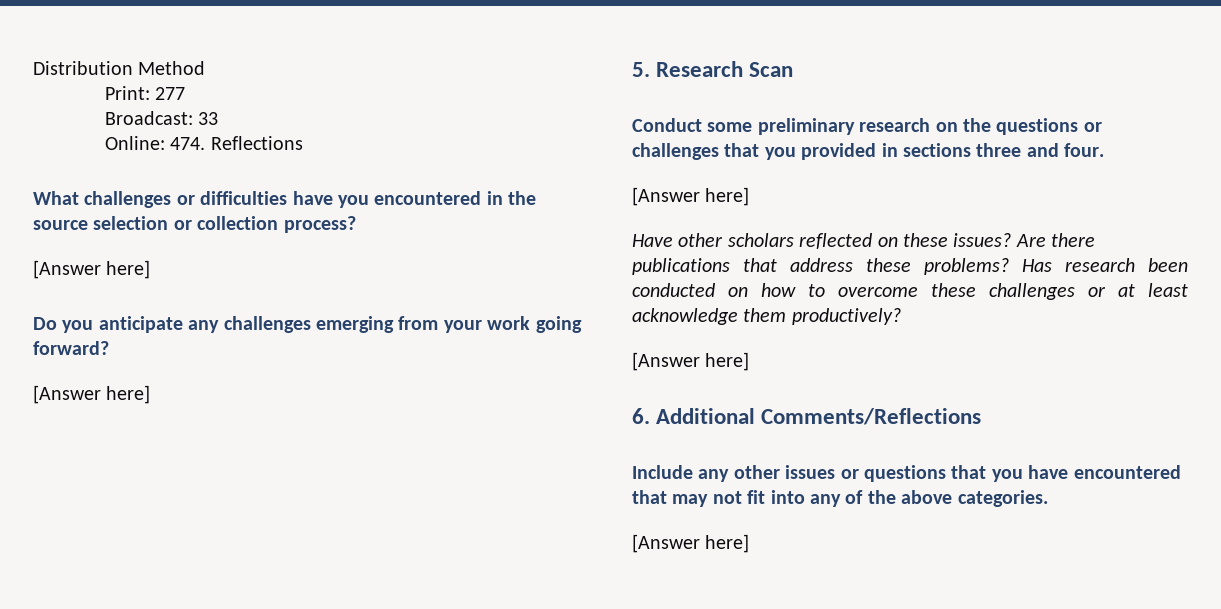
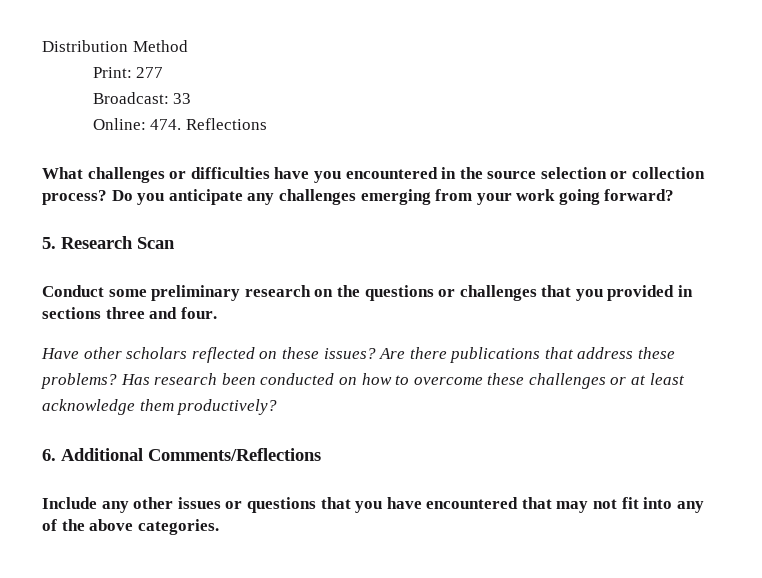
- What challenges or difficulties have you encountered in the source selection or collection process?
- [Answer here]
- Do you anticipate any challenges emerging from your work going forward?
- [Answer here]
+ What challenges or difficulties have you encountered in the source selection or collection process? Do you anticipate any challenges emerging from your work going forward?
  Conduct some preliminary research on the questions or challenges that you provided in sections three and four.
- [Answer here]
  Has research been conducted on how to overcome these challenges or at least acknowledge them productively?
- [Answer here]
  Include any other issues or questions that you have encountered that may not fit into any of the above categories.
- [Answer here]

